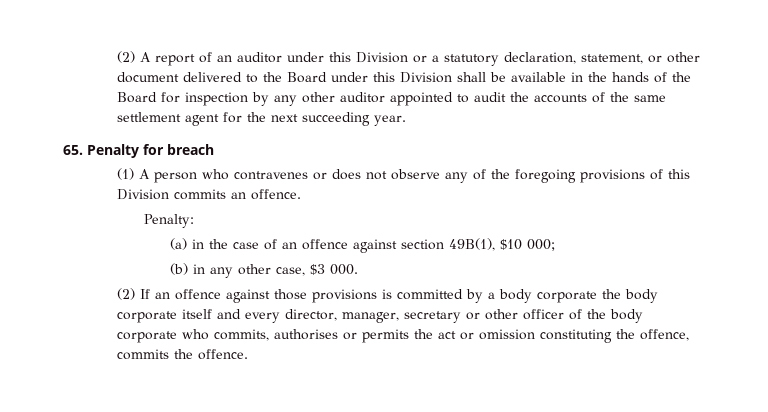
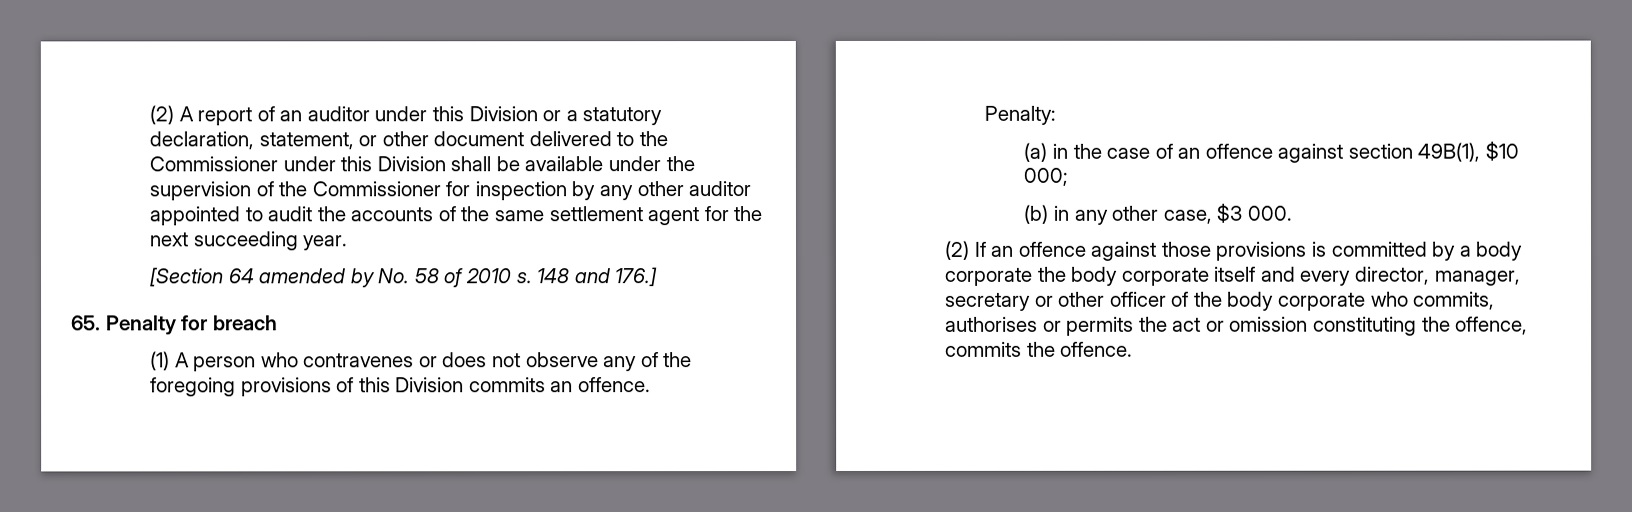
- (2) A report of an auditor under this Division or a statutory declaration, statement, or other document delivered to the Board under this Division shall be available in the hands of the Board for inspection by any other auditor appointed to audit the accounts of the same settlement agent for the next succeeding year.
+ (2) A report of an auditor under this Division or a statutory declaration, statement, or other document delivered to the Commissioner under this Division shall be available under the supervision of the Commissioner for inspection by any other auditor appointed to audit the accounts of the same settlement agent for the next succeeding year.
+ [Section 64 amended by No. 58 of 2010 s. 148 and 176.]

